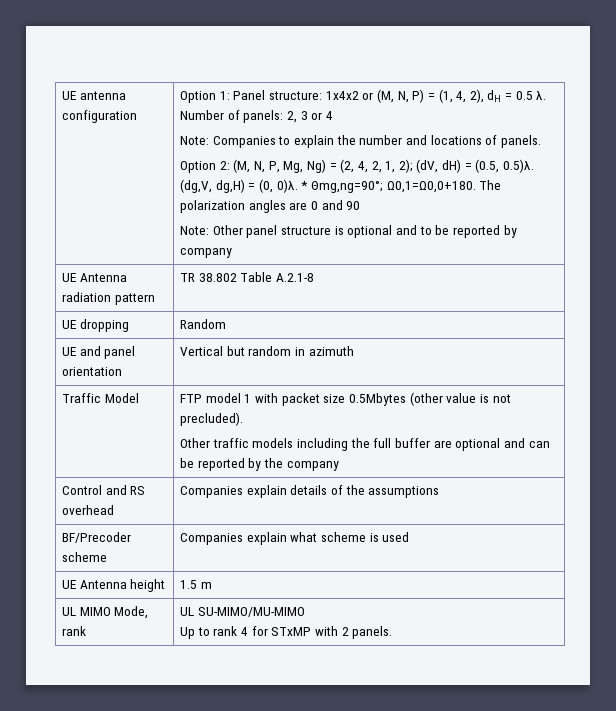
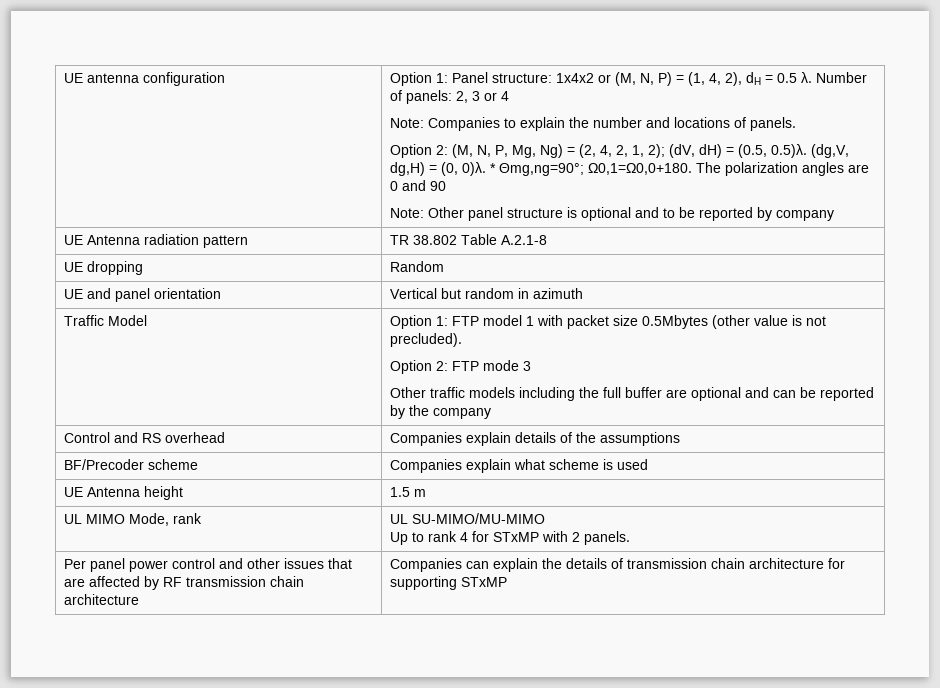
- Traffic Model | FTP model 1 with packet size 0.5Mbytes (other value is not precluded).
+ Traffic Model | Option 1: FTP model 1 with packet size 0.5Mbytes (other value is not precluded).
+ Option 2: FTP mode 3
+ Per panel power control and other issues that are affected by RF transmission chain architecture | Companies can explain the details of transmission chain architecture for supporting STxMP

